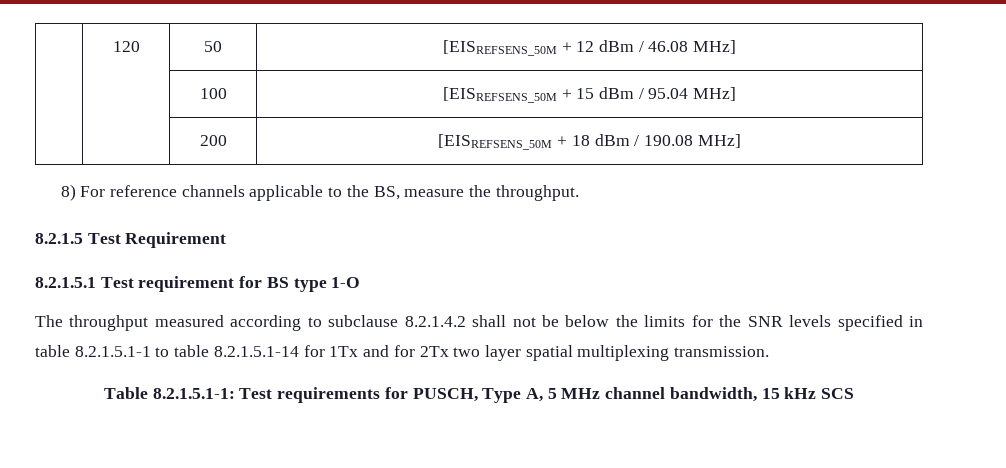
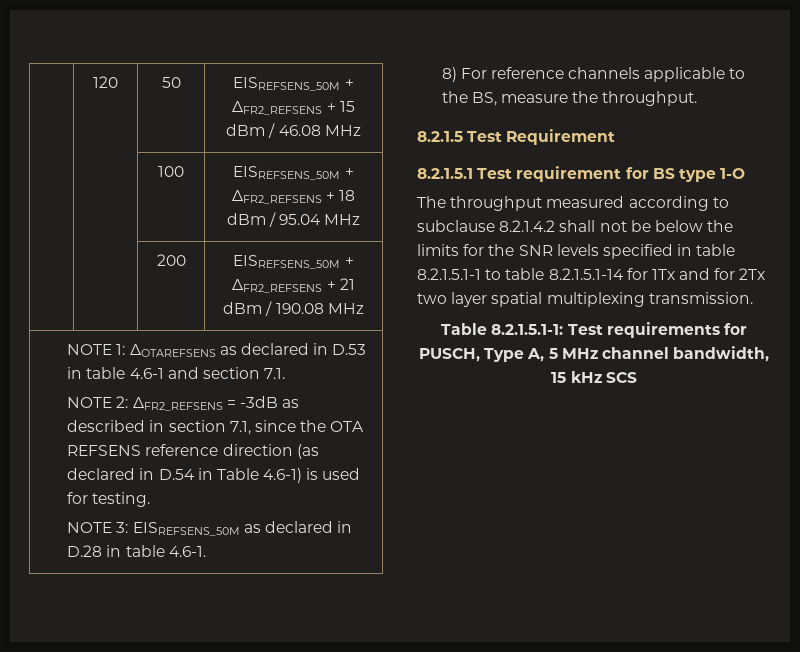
- | 120 | 50 | [EISREFSENS_50M + 12 dBm / 46.08 MHz]
+ | 120 | 50 | EISREFSENS_50M + ΔFR2_REFSENS + 15 dBm / 46.08 MHz
- | | 100 | [EISREFSENS_50M + 15 dBm / 95.04 MHz]
+ | | 100 | EISREFSENS_50M + ΔFR2_REFSENS + 18 dBm / 95.04 MHz
- | | 200 | [EISREFSENS_50M + 18 dBm / 190.08 MHz]
+ | | 200 | EISREFSENS_50M + ΔFR2_REFSENS + 21 dBm / 190.08 MHz
+ NOTE 1: ΔOTAREFSENS as declared in D.53 in table 4.6-1 and section 7.1.
+ NOTE 2: ΔFR2_REFSENS = -3dB as described in section 7.1, since the OTA REFSENS reference direction (as declared in D.54 in Table 4.6-1) is used for testing.
+ NOTE 3: EISREFSENS_50M as declared in D.28 in table 4.6-1.

